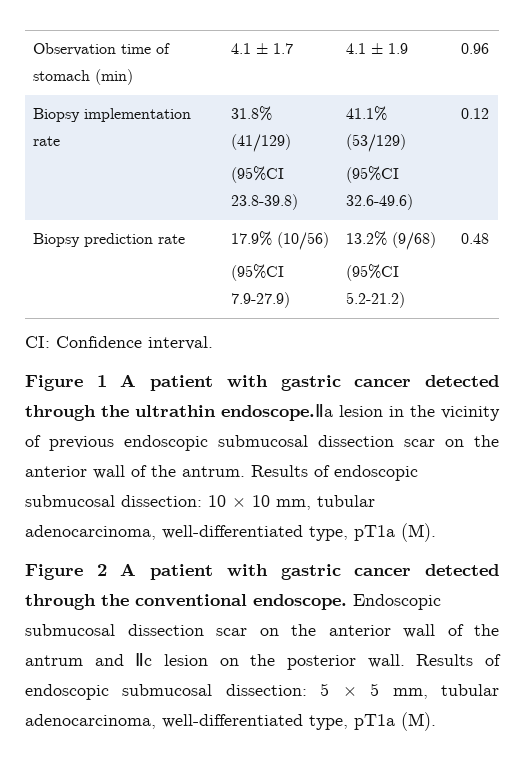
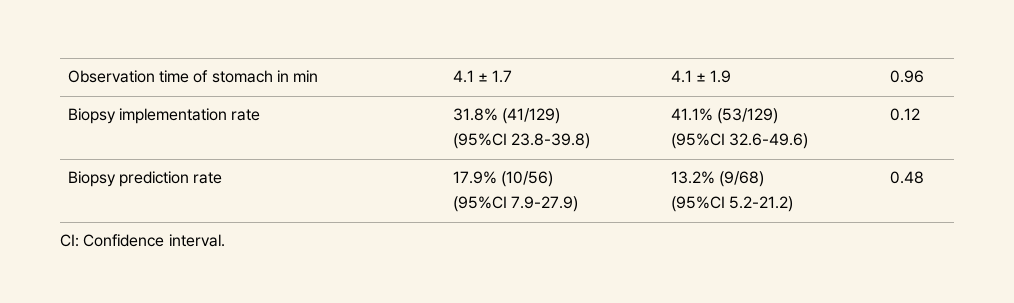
- Observation time of stomach (min) | 4.1 ± 1.7 | 4.1 ± 1.9 | 0.96
+ Observation time of stomach in min | 4.1 ± 1.7 | 4.1 ± 1.9 | 0.96
- Figure 1 A patient with gastric cancer detected through the ultrathin endoscope.Ⅱa lesion in the vicinity of previous endoscopic submucosal dissection scar on the anterior wall of the antrum. Results of endoscopic submucosal dissection: 10 × 10 mm, tubular adenocarcinoma, well-differentiated type, pT1a (M).
- Figure 2 A patient with gastric cancer detected through the conventional endoscope. Endoscopic submucosal dissection scar on the anterior wall of the antrum and Ⅱc lesion on the posterior wall. Results of endoscopic submucosal dissection: 5 × 5 mm, tubular adenocarcinoma, well-differentiated type, pT1a (M).

